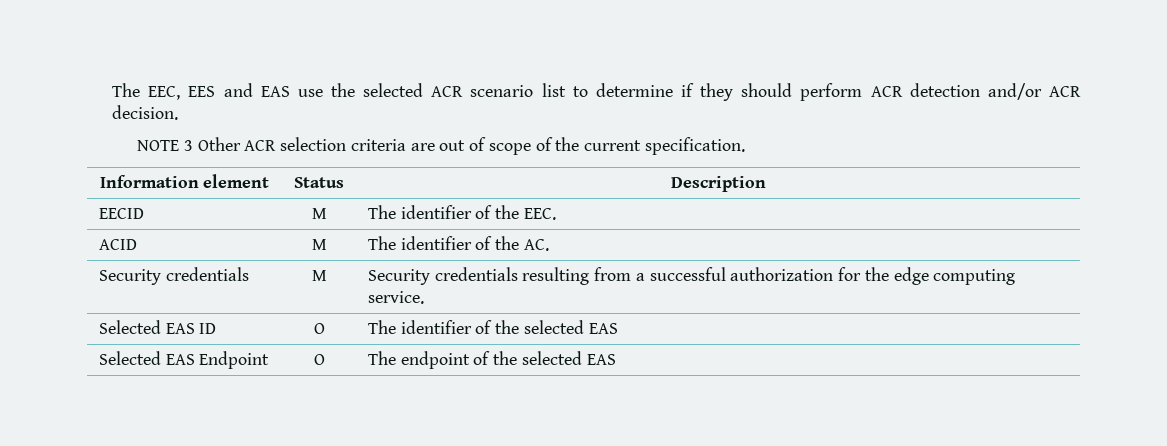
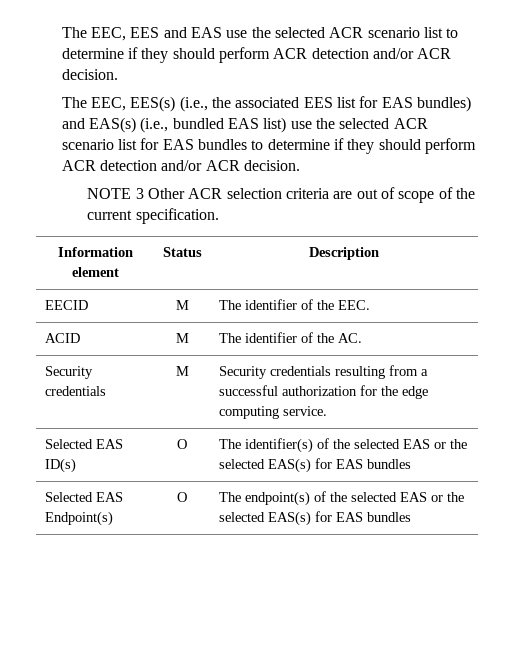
+ The EEC, EES(s) (i.e., the associated EES list for EAS bundles) and EAS(s) (i.e., bundled EAS list) use the selected ACR scenario list for EAS bundles to determine if they should perform ACR detection and/or ACR decision.
- Selected EAS ID | O | The identifier of the selected EAS
- Selected EAS Endpoint | O | The endpoint of the selected EAS
+ Selected EAS ID(s) | O | The identifier(s) of the selected EAS or the selected EAS(s) for EAS bundles
+ Selected EAS Endpoint(s) | O | The endpoint(s) of the selected EAS or the selected EAS(s) for EAS bundles

